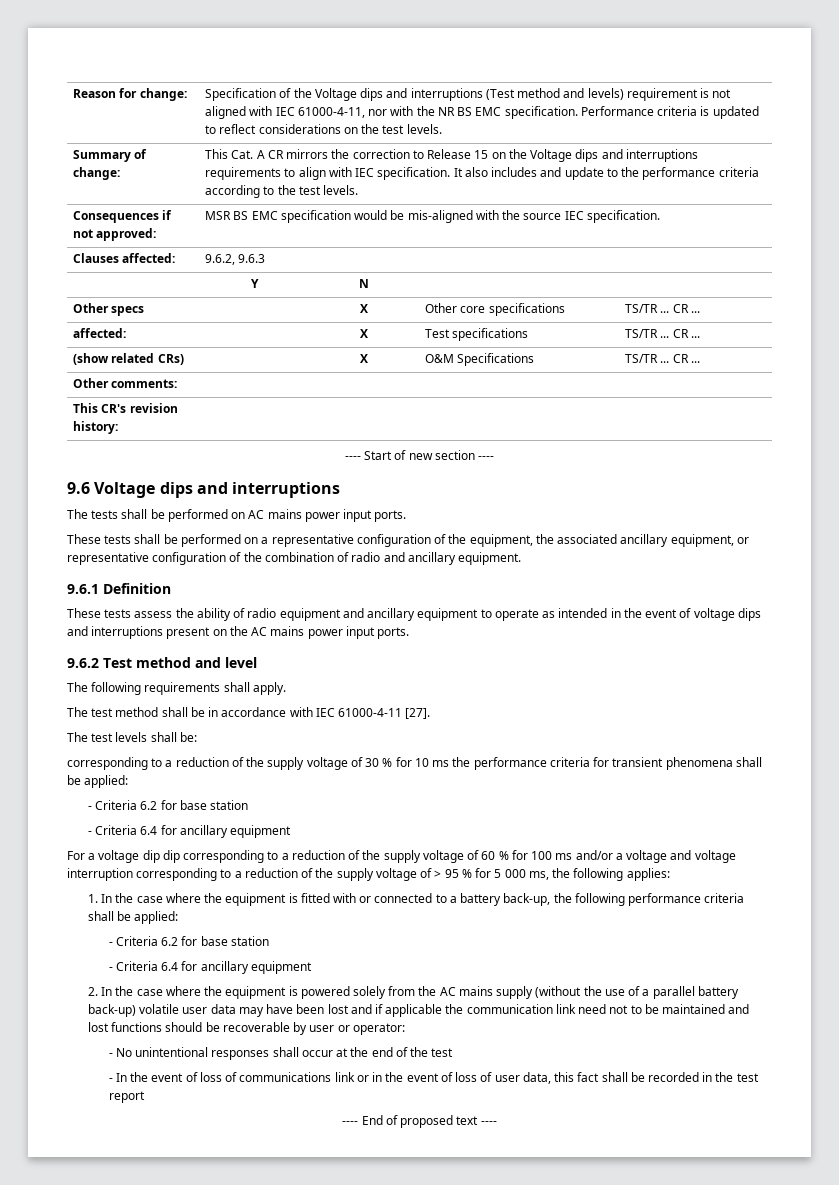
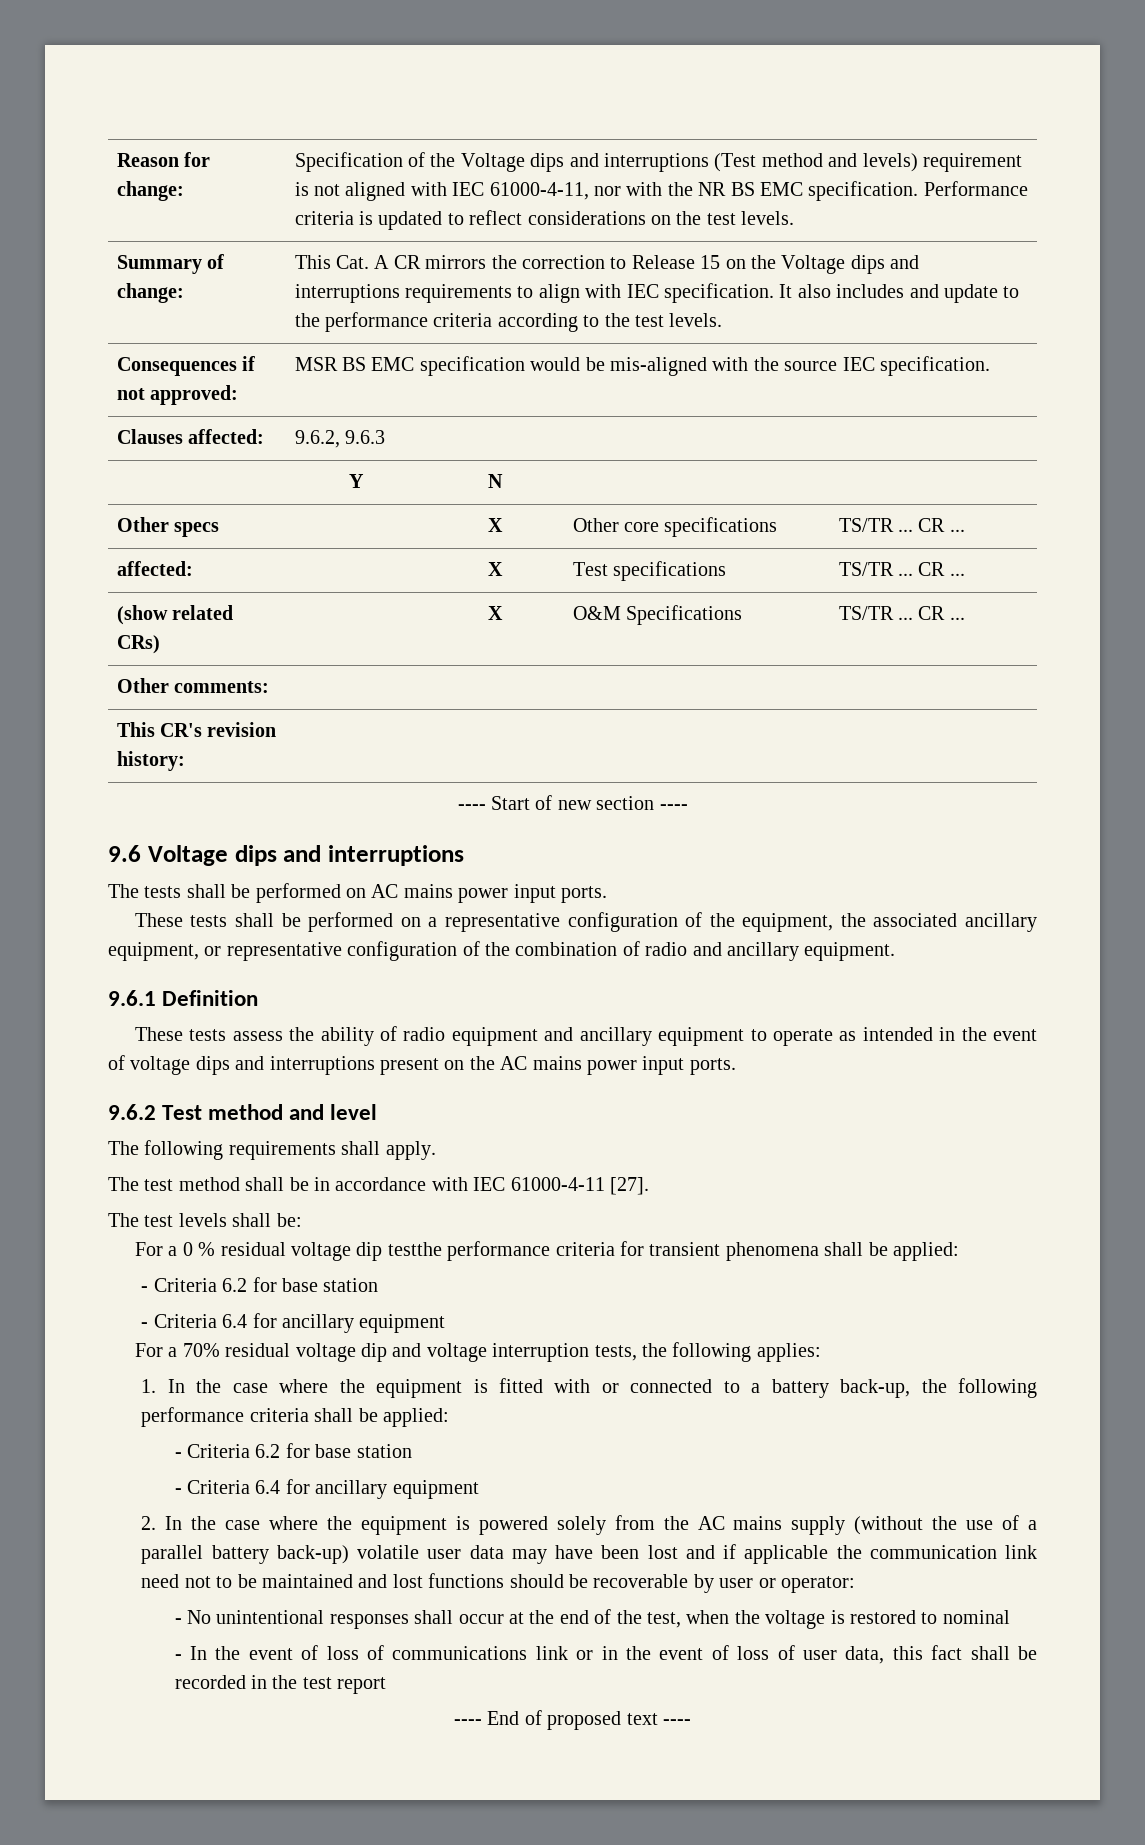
- corresponding to a reduction of the supply voltage of 30 % for 10 ms the performance criteria for transient phenomena shall be applied:
+ For a 0 % residual voltage dip testthe performance criteria for transient phenomena shall be applied:
- For a voltage dip dip corresponding to a reduction of the supply voltage of 60 % for 100 ms and/or a voltage and voltage interruption corresponding to a reduction of the supply voltage of > 95 % for 5 000 ms, the following applies:
+ For a 70% residual voltage dip and voltage interruption tests, the following applies:
- - No unintentional responses shall occur at the end of the test
+ - No unintentional responses shall occur at the end of the test, when the voltage is restored to nominal

